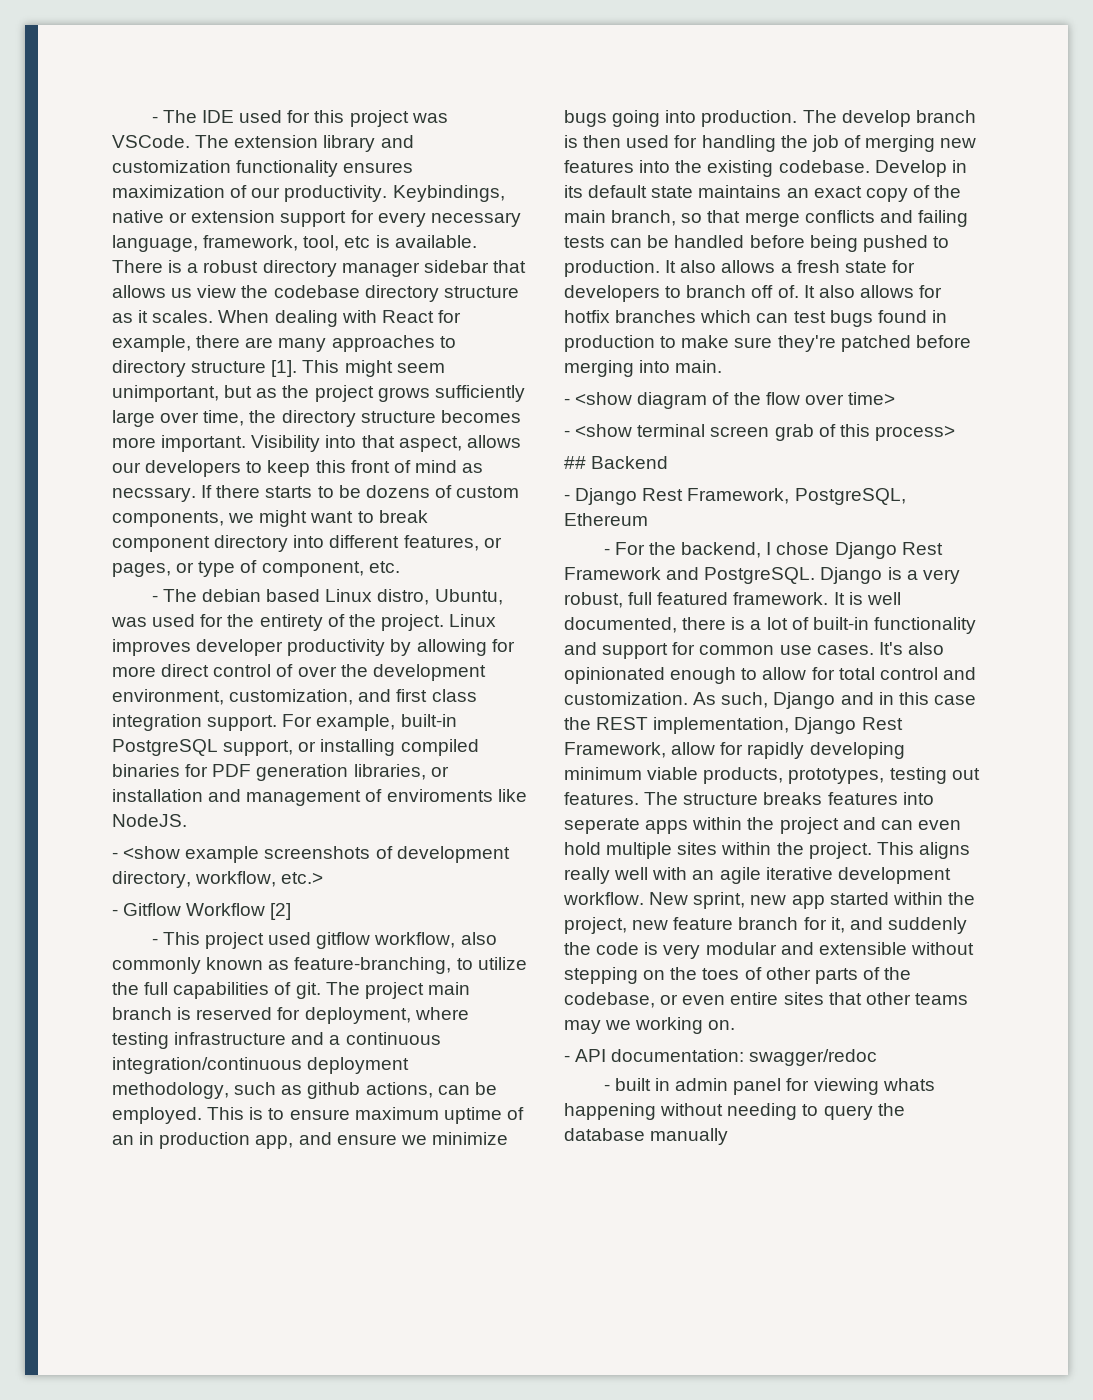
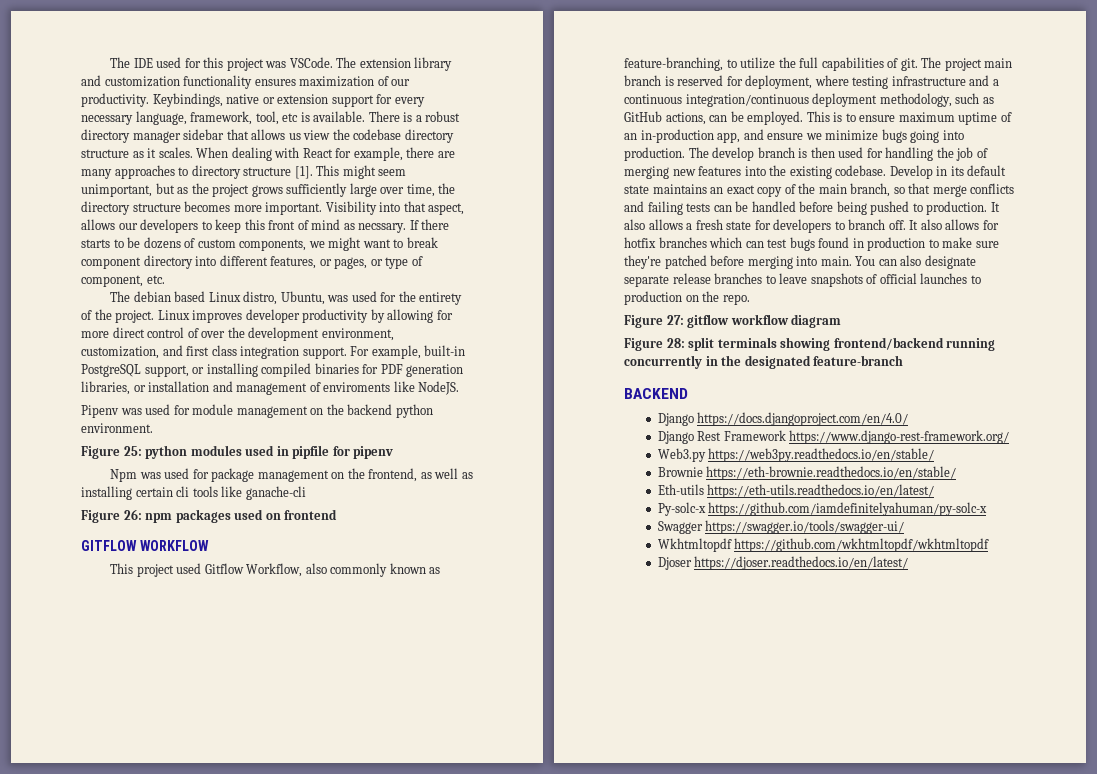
- - The IDE used for this project was VSCode.
+ The IDE used for this project was VSCode.
- - The debian based Linux distro, Ubuntu, was used for the entirety of the project.
+ The debian based Linux distro, Ubuntu, was used for the entirety of the project.
- - <show example screenshots of development directory, workflow, etc.>
- - Gitflow Workflow [2]
- - This project used gitflow workflow, also commonly known as feature-branching, to utilize the full capabilities of git.
+ Pipenv was used for module management on the backend python environment.
+ Figure 25: python modules used in pipfile for pipenv
+ Npm was used for package management on the frontend, as well as installing certain cli tools like ganache-cli
+ Figure 26: npm packages used on frontend
+ GITFLOW WORKFLOW
+ This project used Gitflow Workflow, also commonly known as feature-branching, to utilize the full capabilities of git.
- The project main branch is reserved for deployment, where testing infrastructure and a continuous integration/continuous deployment methodology, such as github actions, can be employed.
+ The project main branch is reserved for deployment, where testing infrastructure and a continuous integration/continuous deployment methodology, such as GitHub actions, can be employed.
- This is to ensure maximum uptime of an in production app, and ensure we minimize bugs going into production.
+ This is to ensure maximum uptime of an in-production app, and ensure we minimize bugs going into production.
- It also allows a fresh state for developers to branch off of.
+ It also allows a fresh state for developers to branch off.
- It also allows for hotfix branches which can test bugs found in production to make sure they're patched before merging into main.
- - <show diagram of the flow over time>
- - <show terminal screen grab of this process>
- ## Backend
- - Django Rest Framework, PostgreSQL, Ethereum
- - For the backend, I chose Django Rest Framework and PostgreSQL. Django is a very robust, full featured framework. It is well documented, there is a lot of built-in functionality and support for common use cases. It's also opinionated enough to allow for total control and customization. As such, Django and in this case the REST implementation, Django Rest Framework, allow for rapidly developing minimum viable products, prototypes, testing out features. The structure breaks features into seperate apps within the project and can even hold multiple sites within the project. This aligns really well with an agile iterative development workflow. New sprint, new app started within the project, new feature branch for it, and suddenly the code is very modular and extensible without stepping on the toes of other parts of the codebase, or even entire sites that other teams may we working on.
- - API documentation: swagger/redoc
- - built in admin panel for viewing whats happening without needing to query the database manually
+ It also allows for hotfix branches which can test bugs found in production to make sure they're patched before merging into main. You can also designate separate release branches to leave snapshots of official launches to production on the repo.
+ Figure 27: gitflow workflow diagram
+ Figure 28: split terminals showing frontend/backend running concurrently in the designated feature-branch
+ BACKEND
+ Django https://docs.djangoproject.com/en/4.0/
+ Django Rest Framework https://www.django-rest-framework.org/
+ Web3.py https://web3py.readthedocs.io/en/stable/
+ Brownie https://eth-brownie.readthedocs.io/en/stable/
+ Eth-utils https://eth-utils.readthedocs.io/en/latest/
+ Py-solc-x https://github.com/iamdefinitelyahuman/py-solc-x
+ Swagger https://swagger.io/tools/swagger-ui/
+ Wkhtmltopdf https://github.com/wkhtmltopdf/wkhtmltopdf
+ Djoser https://djoser.readthedocs.io/en/latest/

